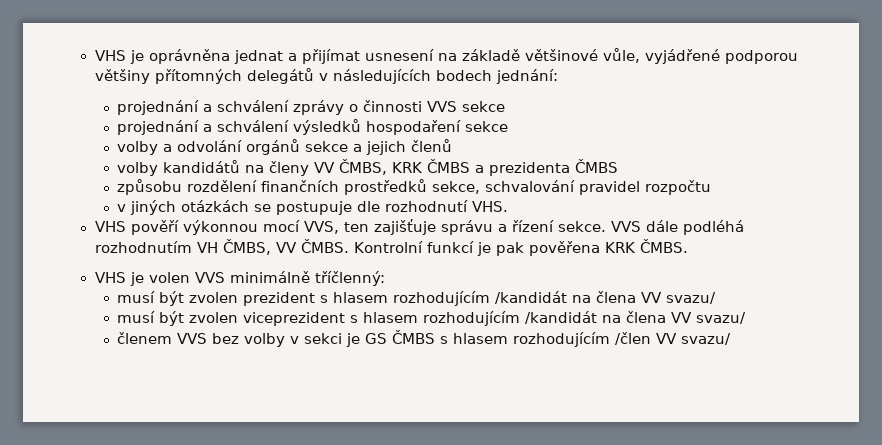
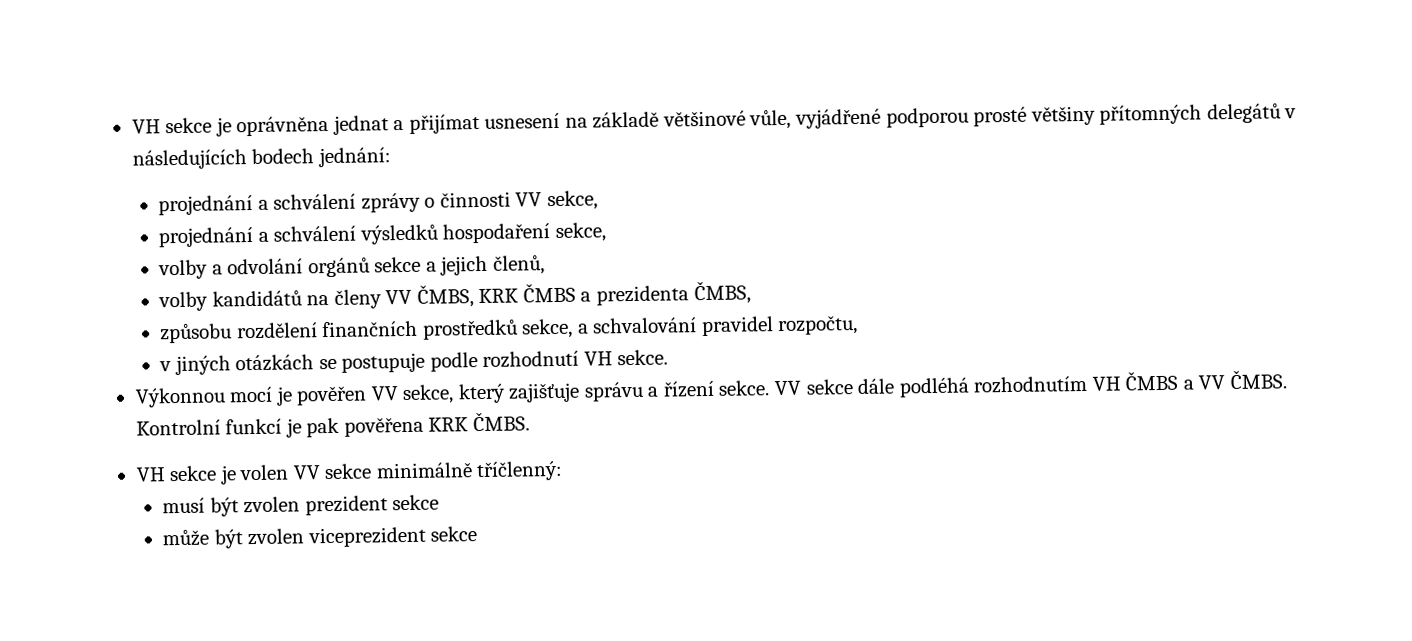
- VHS je oprávněna jednat a přijímat usnesení na základě většinové vůle, vyjádřené podporou většiny přítomných delegátů v následujících bodech jednání:
+ VH sekce je oprávněna jednat a přijímat usnesení na základě většinové vůle, vyjádřené podporou prosté většiny přítomných delegátů v následujících bodech jednání:
- projednání a schválení zprávy o činnosti VVS sekce
+ projednání a schválení zprávy o činnosti VV sekce,
- projednání a schválení výsledků hospodaření sekce
+ projednání a schválení výsledků hospodaření sekce,
- volby a odvolání orgánů sekce a jejich členů
+ volby a odvolání orgánů sekce a jejich členů,
- volby kandidátů na členy VV ČMBS, KRK ČMBS a prezidenta ČMBS
+ volby kandidátů na členy VV ČMBS, KRK ČMBS a prezidenta ČMBS,
- způsobu rozdělení finančních prostředků sekce, schvalování pravidel rozpočtu
+ způsobu rozdělení finančních prostředků sekce, a schvalování pravidel rozpočtu,
- v jiných otázkách se postupuje dle rozhodnutí VHS.
- VHS pověří výkonnou mocí VVS, ten zajišťuje správu a řízení sekce.
+ v jiných otázkách se postupuje podle rozhodnutí VH sekce.
+ Výkonnou mocí je pověřen VV sekce, který zajišťuje správu a řízení sekce.
- VVS dále podléhá rozhodnutím VH ČMBS, VV ČMBS.
+ VV sekce dále podléhá rozhodnutím VH ČMBS a VV ČMBS.
- VHS je volen VVS minimálně tříčlenný:
+ VH sekce je volen VV sekce minimálně tříčlenný:
- musí být zvolen prezident s hlasem rozhodujícím /kandidát na člena VV svazu/
- musí být zvolen viceprezident s hlasem rozhodujícím /kandidát na člena VV svazu/
- členem VVS bez volby v sekci je GS ČMBS s hlasem rozhodujícím /člen VV svazu/
+ musí být zvolen prezident sekce
+ může být zvolen viceprezident sekce

